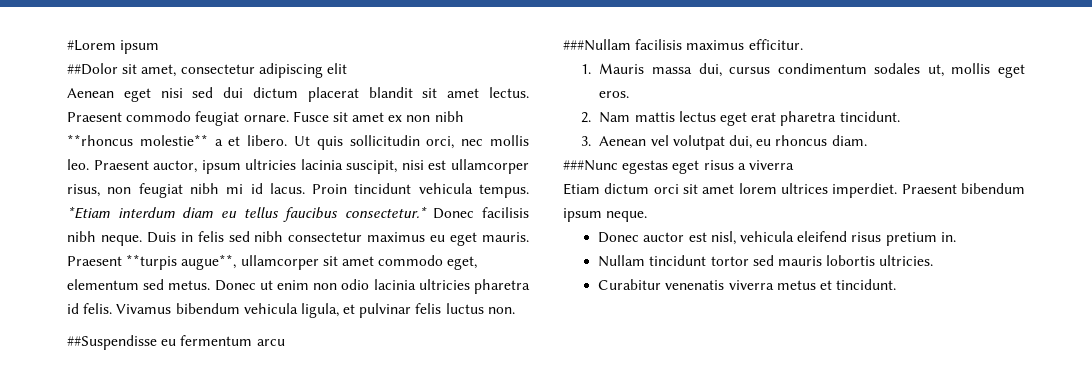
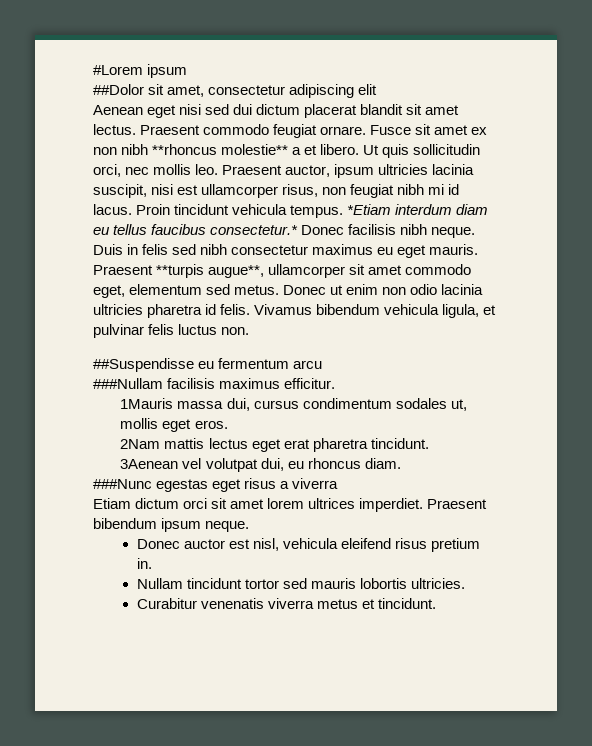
- 1. Mauris massa dui, cursus condimentum sodales ut, mollis eget eros.
+ 1Mauris massa dui, cursus condimentum sodales ut, mollis eget eros.
- 2. Nam mattis lectus eget erat pharetra tincidunt.
+ 2Nam mattis lectus eget erat pharetra tincidunt.
- 3. Aenean vel volutpat dui, eu rhoncus diam.
+ 3Aenean vel volutpat dui, eu rhoncus diam.

